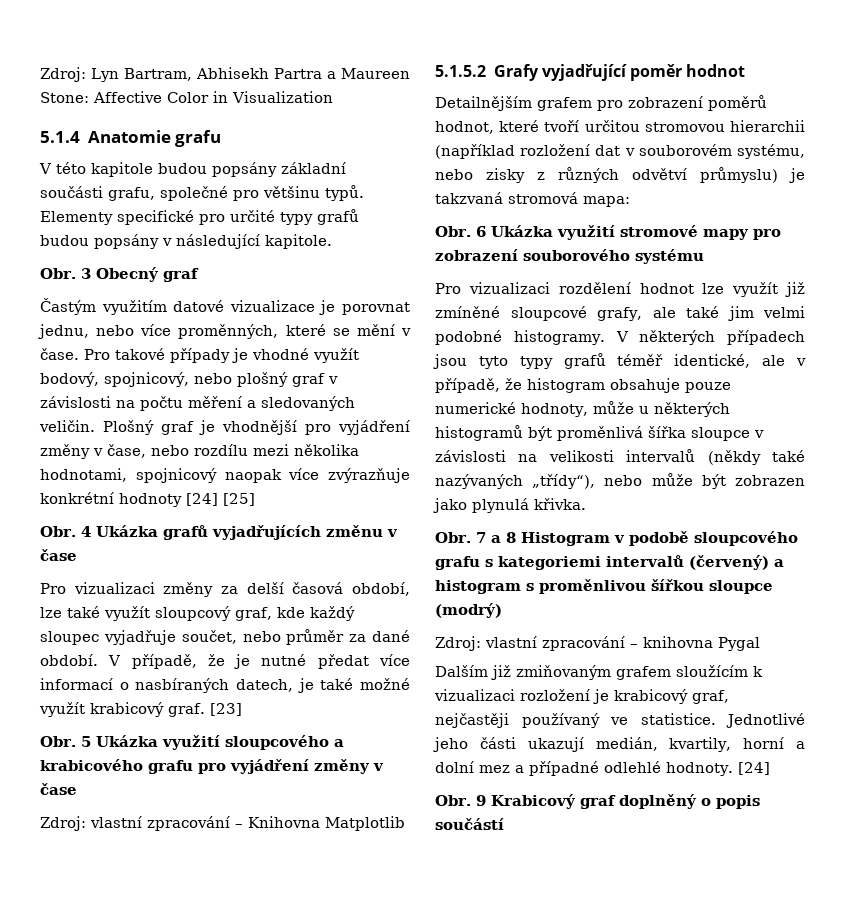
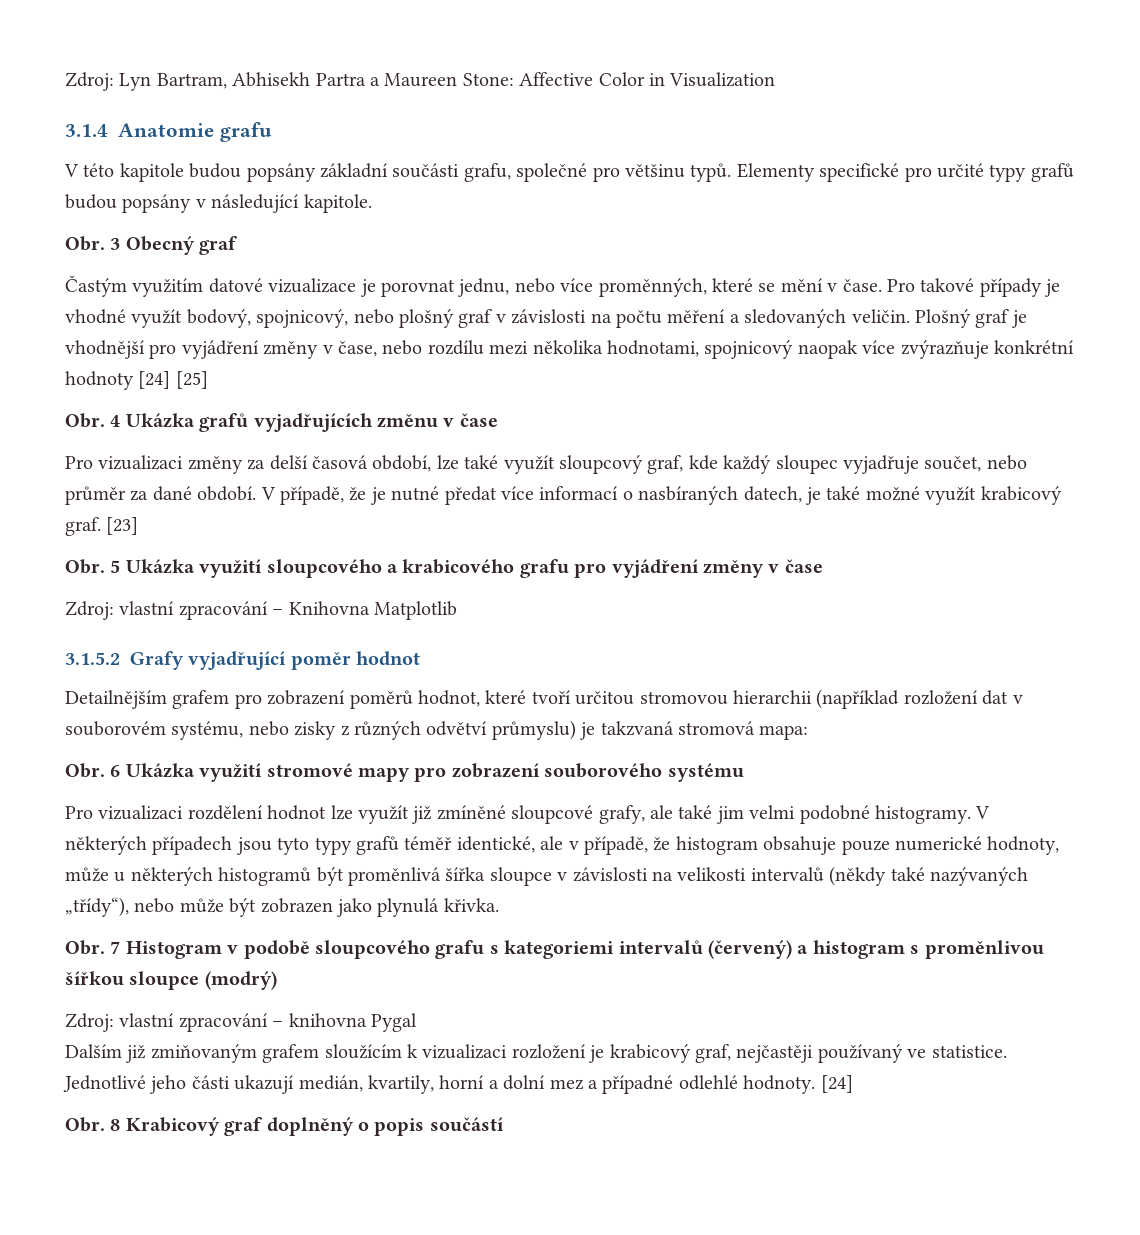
- 5.1.4 Anatomie grafu
+ 3.1.4 Anatomie grafu
- 5.1.5.2 Grafy vyjadřující poměr hodnot
+ 3.1.5.2 Grafy vyjadřující poměr hodnot
- Obr. 7 a 8 Histogram v podobě sloupcového grafu s kategoriemi intervalů (červený) a histogram s proměnlivou šířkou sloupce (modrý)
+ Obr. 7 Histogram v podobě sloupcového grafu s kategoriemi intervalů (červený) a histogram s proměnlivou šířkou sloupce (modrý)
- Obr. 9 Krabicový graf doplněný o popis součástí
+ Obr. 8 Krabicový graf doplněný o popis součástí

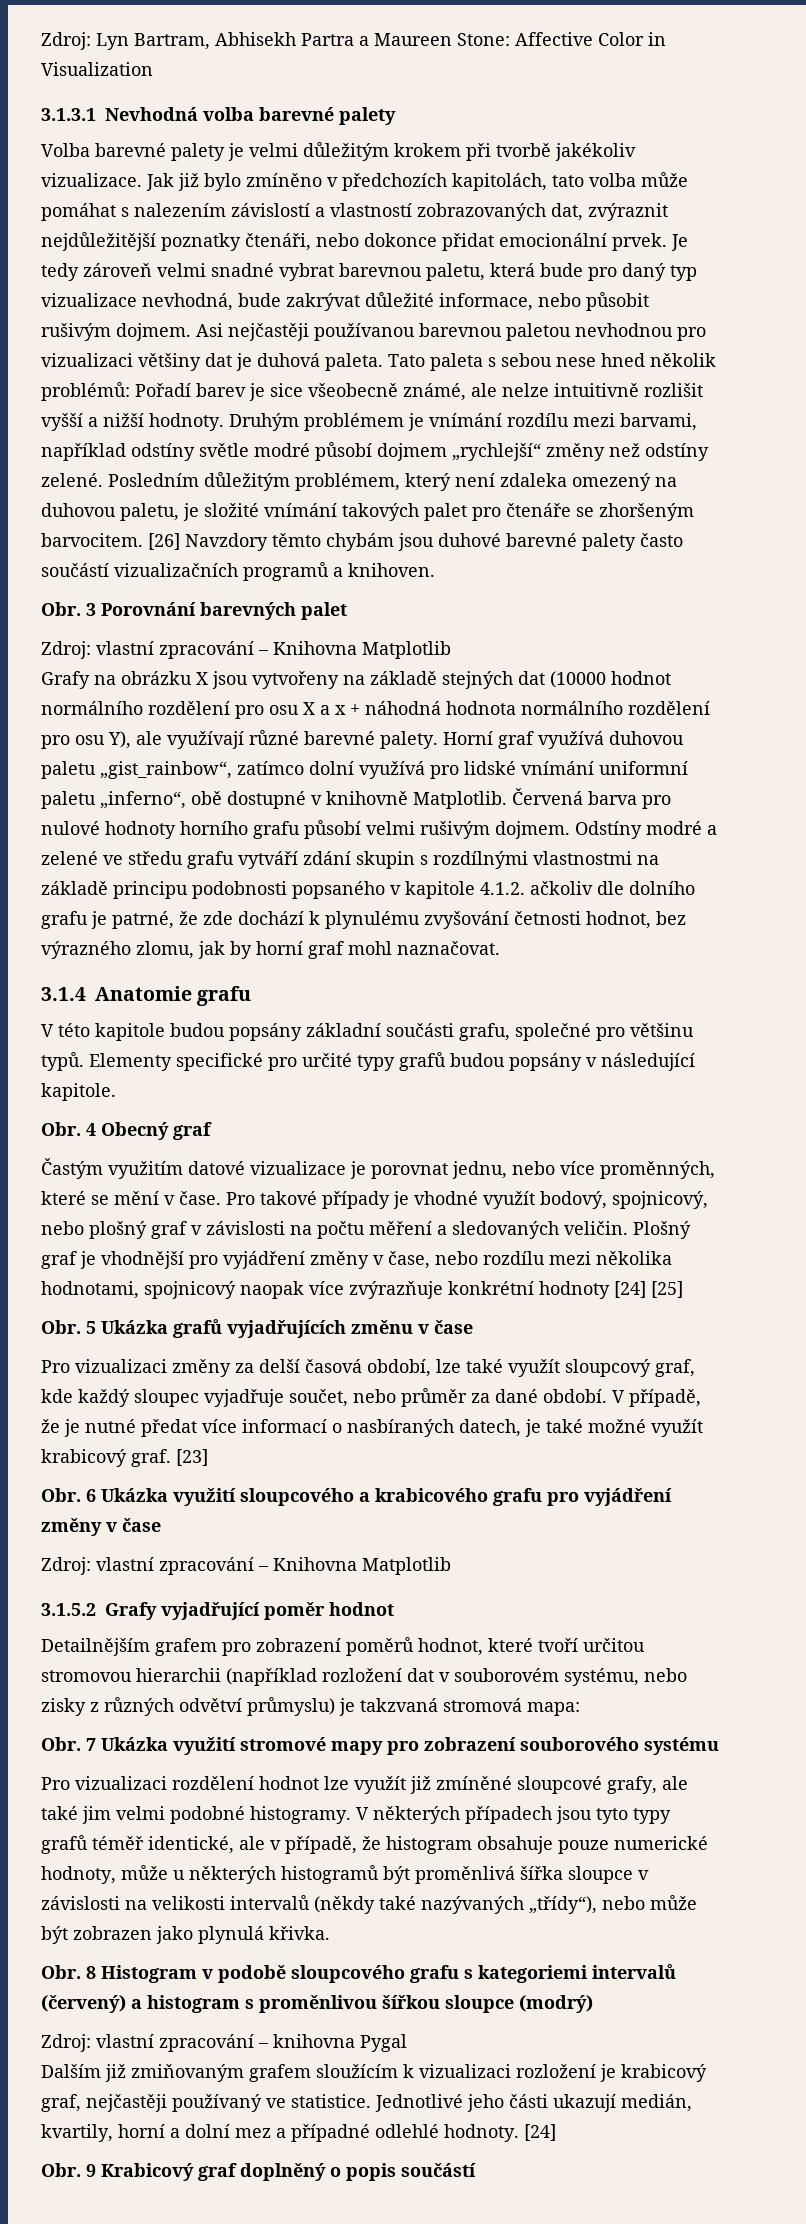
+ 3.1.3.1 Nevhodná volba barevné palety
+ Volba barevné palety je velmi důležitým krokem při tvorbě jakékoliv vizualizace. Jak již bylo zmíněno v předchozích kapitolách, tato volba může pomáhat s nalezením závislostí a vlastností zobrazovaných dat, zvýraznit nejdůležitější poznatky čtenáři, nebo dokonce přidat emocionální prvek. Je tedy zároveň velmi snadné vybrat barevnou paletu, která bude pro daný typ vizualizace nevhodná, bude zakrývat důležité informace, nebo působit rušivým dojmem. Asi nejčastěji používanou barevnou paletou nevhodnou pro vizualizaci většiny dat je duhová paleta. Tato paleta s sebou nese hned několik problémů: Pořadí barev je sice všeobecně známé, ale nelze intuitivně rozlišit vyšší a nižší hodnoty. Druhým problémem je vnímání rozdílu mezi barvami, například odstíny světle modré působí dojmem „rychlejší“ změny než odstíny zelené. Posledním důležitým problémem, který není zdaleka omezený na duhovou paletu, je složité vnímání takových palet pro čtenáře se zhoršeným barvocitem. [26] Navzdory těmto chybám jsou duhové barevné palety často součástí vizualizačních programů a knihoven.
+ Obr. 3 Porovnání barevných palet
+ Zdroj: vlastní zpracování – Knihovna Matplotlib
+ Grafy na obrázku X jsou vytvořeny na základě stejných dat (10000 hodnot normálního rozdělení pro osu X a x + náhodná hodnota normálního rozdělení pro osu Y), ale využívají různé barevné palety. Horní graf využívá duhovou paletu „gist_rainbow“, zatímco dolní využívá pro lidské vnímání uniformní paletu „inferno“, obě dostupné v knihovně Matplotlib. Červená barva pro nulové hodnoty horního grafu působí velmi rušivým dojmem. Odstíny modré a zelené ve středu grafu vytváří zdání skupin s rozdílnými vlastnostmi na základě principu podobnosti popsaného v kapitole 4.1.2. ačkoliv dle dolního grafu je patrné, že zde dochází k plynulému zvyšování četnosti hodnot, bez výrazného zlomu, jak by horní graf mohl naznačovat.
- Obr. 3 Obecný graf
+ Obr. 4 Obecný graf
- Obr. 4 Ukázka grafů vyjadřujících změnu v čase
+ Obr. 5 Ukázka grafů vyjadřujících změnu v čase
- Obr. 5 Ukázka využití sloupcového a krabicového grafu pro vyjádření změny v čase
+ Obr. 6 Ukázka využití sloupcového a krabicového grafu pro vyjádření změny v čase
- Obr. 6 Ukázka využití stromové mapy pro zobrazení souborového systému
+ Obr. 7 Ukázka využití stromové mapy pro zobrazení souborového systému
- Obr. 7 Histogram v podobě sloupcového grafu s kategoriemi intervalů (červený) a histogram s proměnlivou šířkou sloupce (modrý)
+ Obr. 8 Histogram v podobě sloupcového grafu s kategoriemi intervalů (červený) a histogram s proměnlivou šířkou sloupce (modrý)
- Obr. 8 Krabicový graf doplněný o popis součástí
+ Obr. 9 Krabicový graf doplněný o popis součástí

